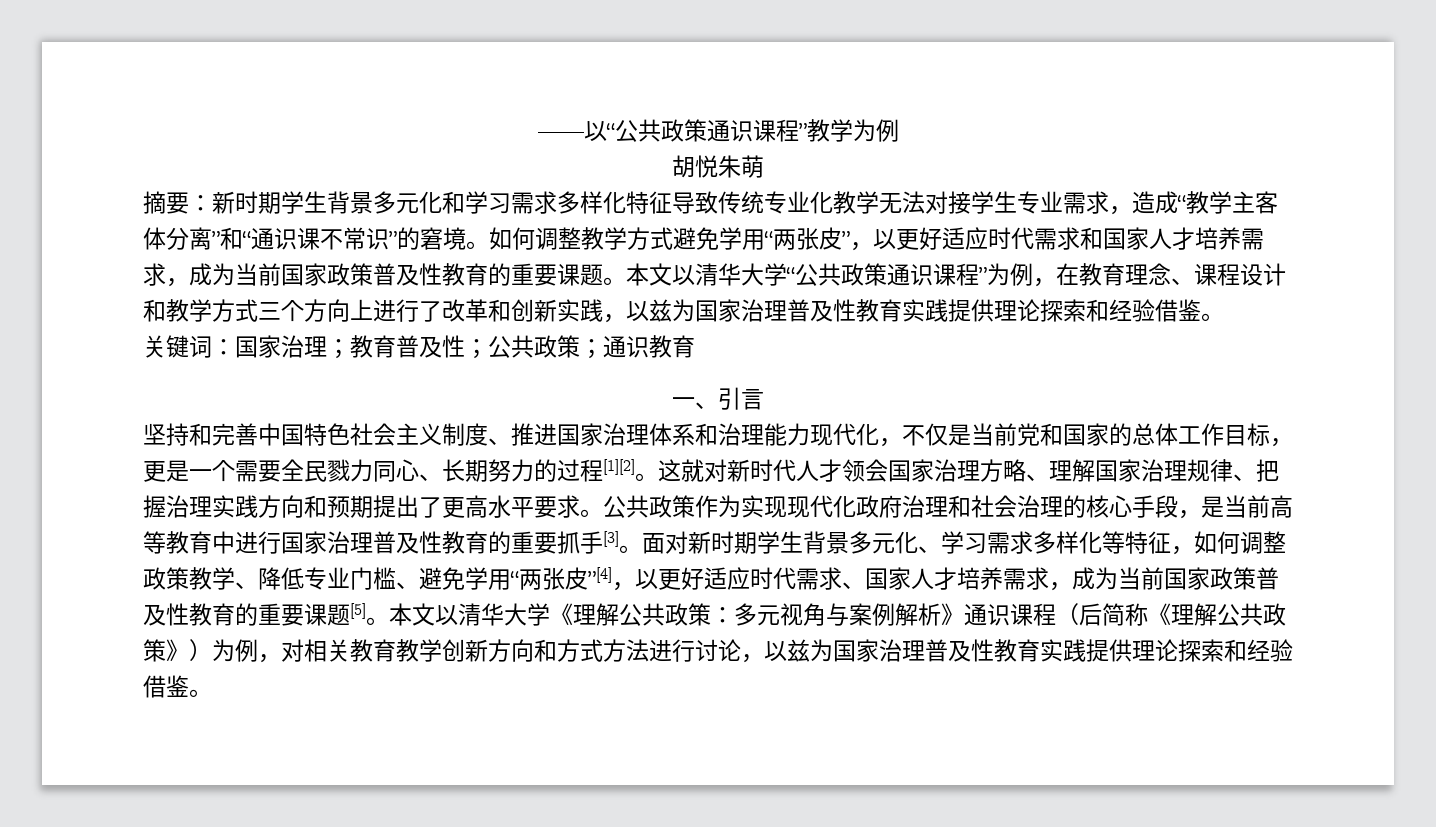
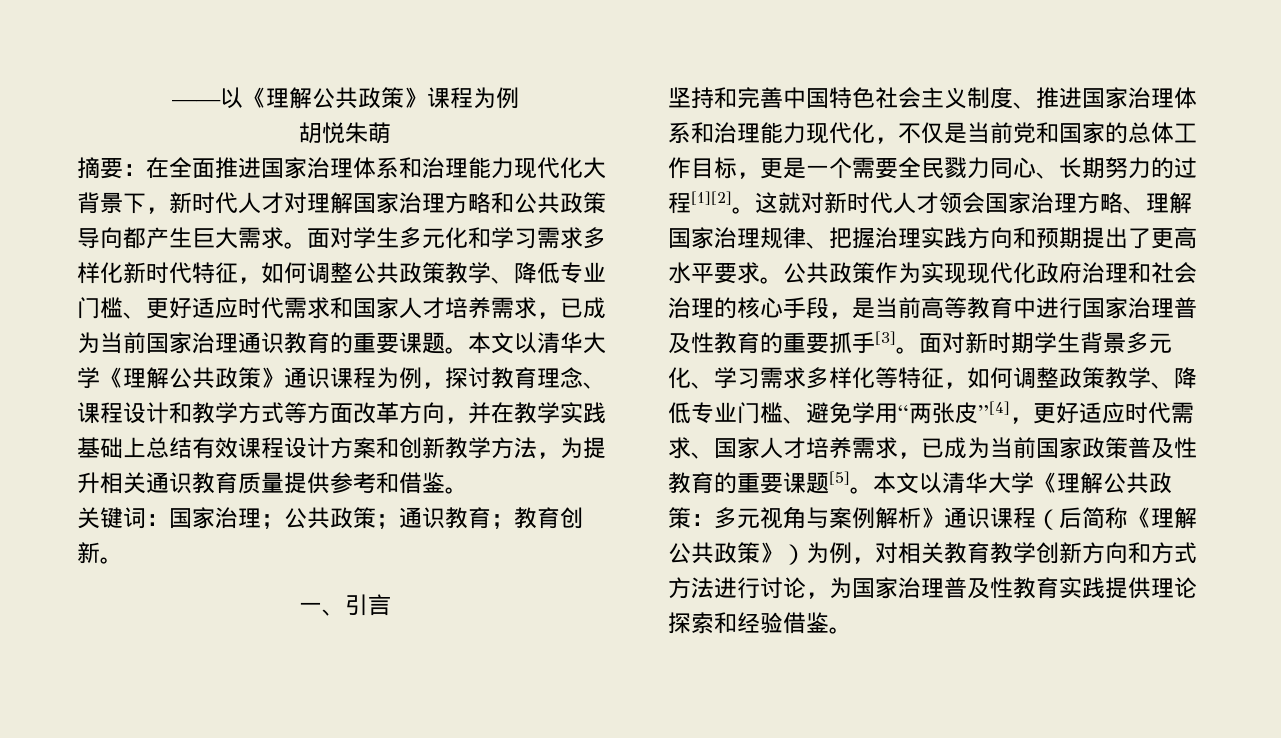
- ——以“公共政策通识课程”教学为例
+ ——以《理解公共政策》课程为例
- 摘要：新时期学生背景多元化和学习需求多样化特征导致传统专业化教学无法对接学生专业需求，造成“教学主客体分离”和“通识课不常识”的窘境。如何调整教学方式避免学用“两张皮”，以更好适应时代需求和国家人才培养需求，成为当前国家政策普及性教育的重要课题。
+ 摘要：在全面推进国家治理体系和治理能力现代化大背景下，新时代人才对理解国家治理方略和公共政策导向都产生巨大需求。面对学生多元化和学习需求多样化新时代特征，如何调整公共政策教学、降低专业门槛、更好适应时代需求和国家人才培养需求，已成为当前国家治理通识教育的重要课题。
- 本文以清华大学“公共政策通识课程”为例，在教育理念、课程设计和教学方式三个方向上进行了改革和创新实践，以兹为国家治理普及性教育实践提供理论探索和经验借鉴。
+ 本文以清华大学《理解公共政策》通识课程为例，探讨教育理念、课程设计和教学方式等方面改革方向，并在教学实践基础上总结有效课程设计方案和创新教学方法，为提升相关通识教育质量提供参考和借鉴。
- 关键词：国家治理；教育普及性；公共政策；通识教育
+ 关键词：国家治理；公共政策；通识教育；教育创新。
- 面对新时期学生背景多元化、学习需求多样化等特征，如何调整政策教学、降低专业门槛、避免学用“两张皮”[4]，以更好适应时代需求、国家人才培养需求，成为当前国家政策普及性教育的重要课题[5]。
+ 面对新时期学生背景多元化、学习需求多样化等特征，如何调整政策教学、降低专业门槛、避免学用“两张皮”[4]，更好适应时代需求、国家人才培养需求，已成为当前国家政策普及性教育的重要课题[5]。
- 本文以清华大学《理解公共政策：多元视角与案例解析》通识课程（后简称《理解公共政策》）为例，对相关教育教学创新方向和方式方法进行讨论，以兹为国家治理普及性教育实践提供理论探索和经验借鉴。
+ 本文以清华大学《理解公共政策：多元视角与案例解析》通识课程（后简称《理解公共政策》）为例，对相关教育教学创新方向和方式方法进行讨论，为国家治理普及性教育实践提供理论探索和经验借鉴。

